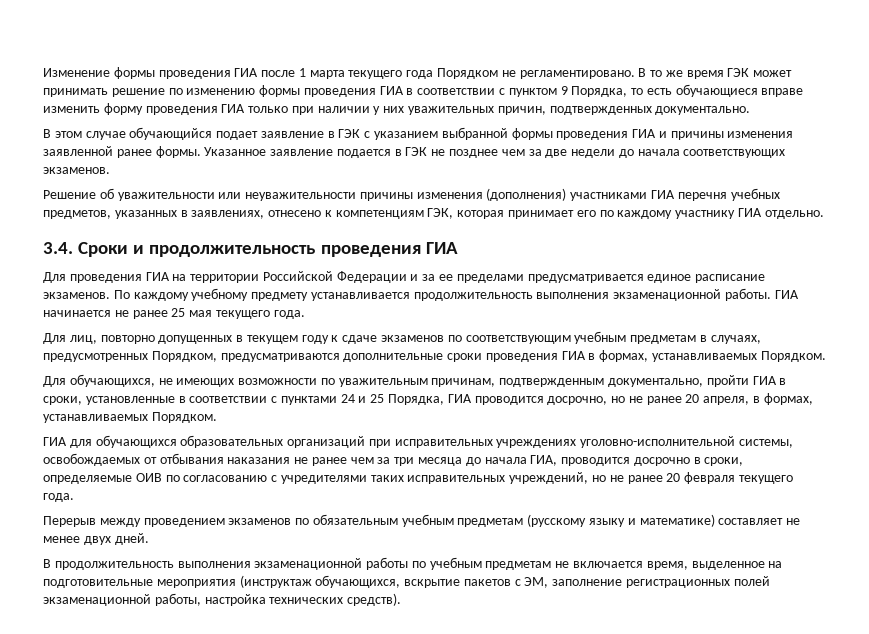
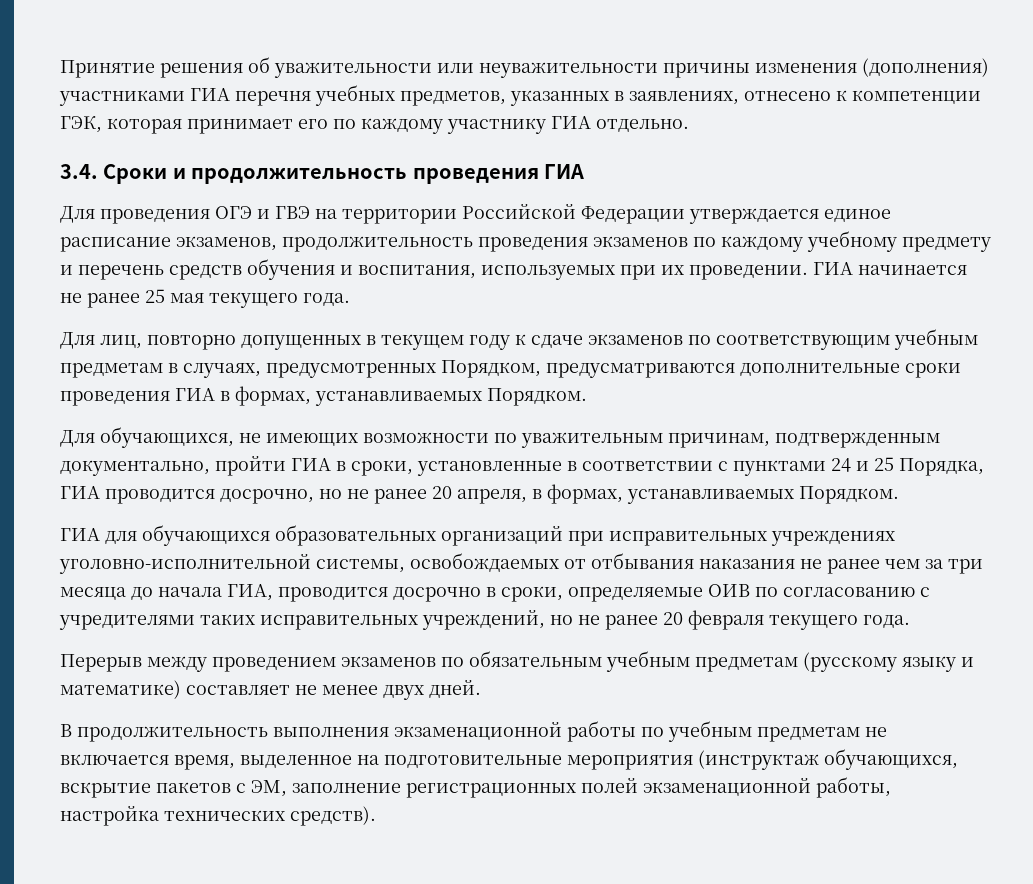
- Изменение формы проведения ГИА после 1 марта текущего года Порядком не регламентировано. В то же время ГЭК может принимать решение по изменению формы проведения ГИА в соответствии с пунктом 9 Порядка, то есть обучающиеся вправе изменить форму проведения ГИА только при наличии у них уважительных причин, подтвержденных документально.
- В этом случае обучающийся подает заявление в ГЭК с указанием выбранной формы проведения ГИА и причины изменения заявленной ранее формы. Указанное заявление подается в ГЭК не позднее чем за две недели до начала соответствующих экзаменов.
- Решение об уважительности или неуважительности причины изменения (дополнения) участниками ГИА перечня учебных предметов, указанных в заявлениях, отнесено к компетенциям ГЭК, которая принимает его по каждому участнику ГИА отдельно.
+ Принятие решения об уважительности или неуважительности причины изменения (дополнения) участниками ГИА перечня учебных предметов, указанных в заявлениях, отнесено к компетенции ГЭК, которая принимает его по каждому участнику ГИА отдельно.
- Для проведения ГИА на территории Российской Федерации и за ее пределами предусматривается единое расписание экзаменов. По каждому учебному предмету устанавливается продолжительность выполнения экзаменационной работы.
+ Для проведения ОГЭ и ГВЭ на территории Российской Федерации утверждается единое расписание экзаменов, продолжительность проведения экзаменов по каждому учебному предмету и перечень средств обучения и воспитания, используемых при их проведении.

